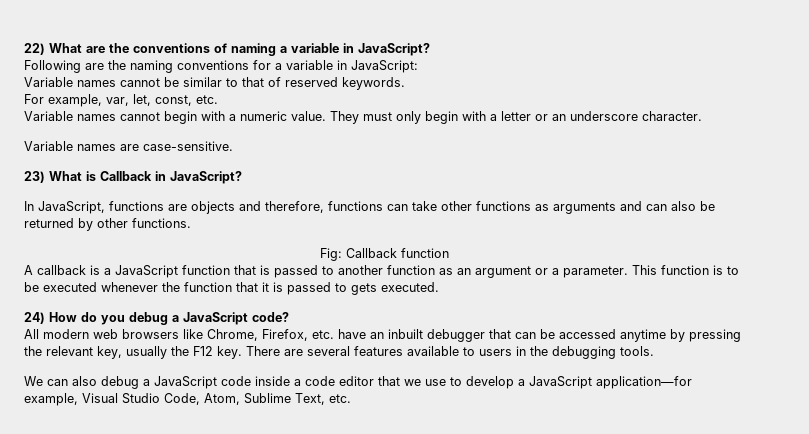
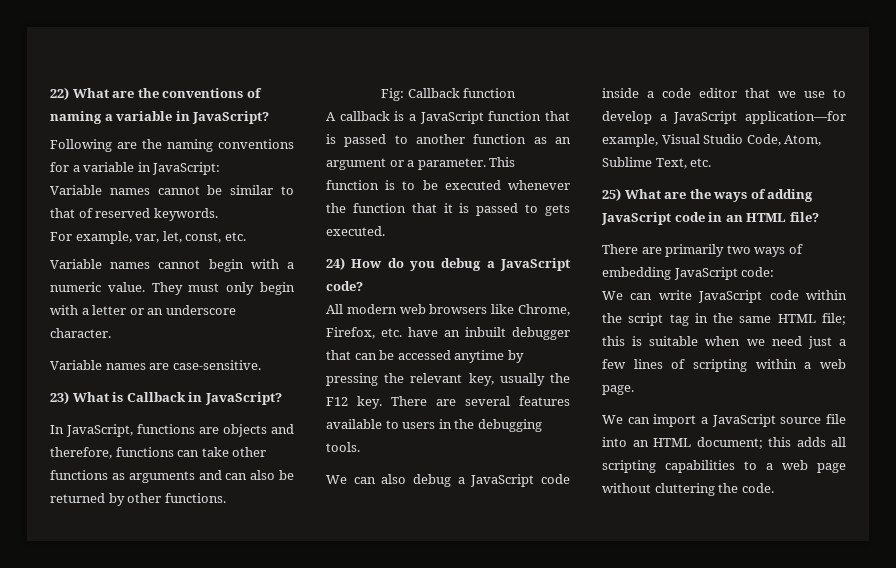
+ 25) What are the ways of adding JavaScript code in an HTML file?
+ There are primarily two ways of embedding JavaScript code:
+ We can write JavaScript code within the script tag in the same HTML file; this is suitable when we need just a few lines of scripting within a web page.
+ We can import a JavaScript source file into an HTML document; this adds all scripting capabilities to a web page without cluttering the code.

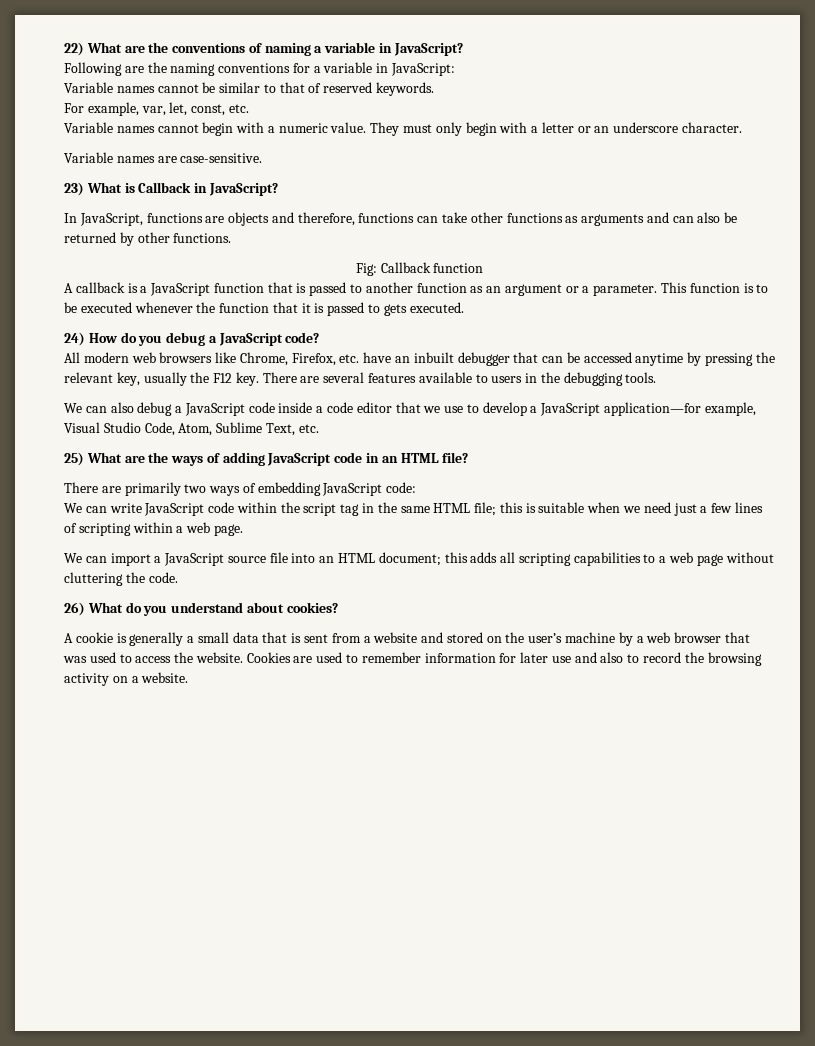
+ 26) What do you understand about cookies?
+ A cookie is generally a small data that is sent from a website and stored on the user’s machine by a web browser that was used to access the website. Cookies are used to remember information for later use and also to record the browsing activity on a website.

